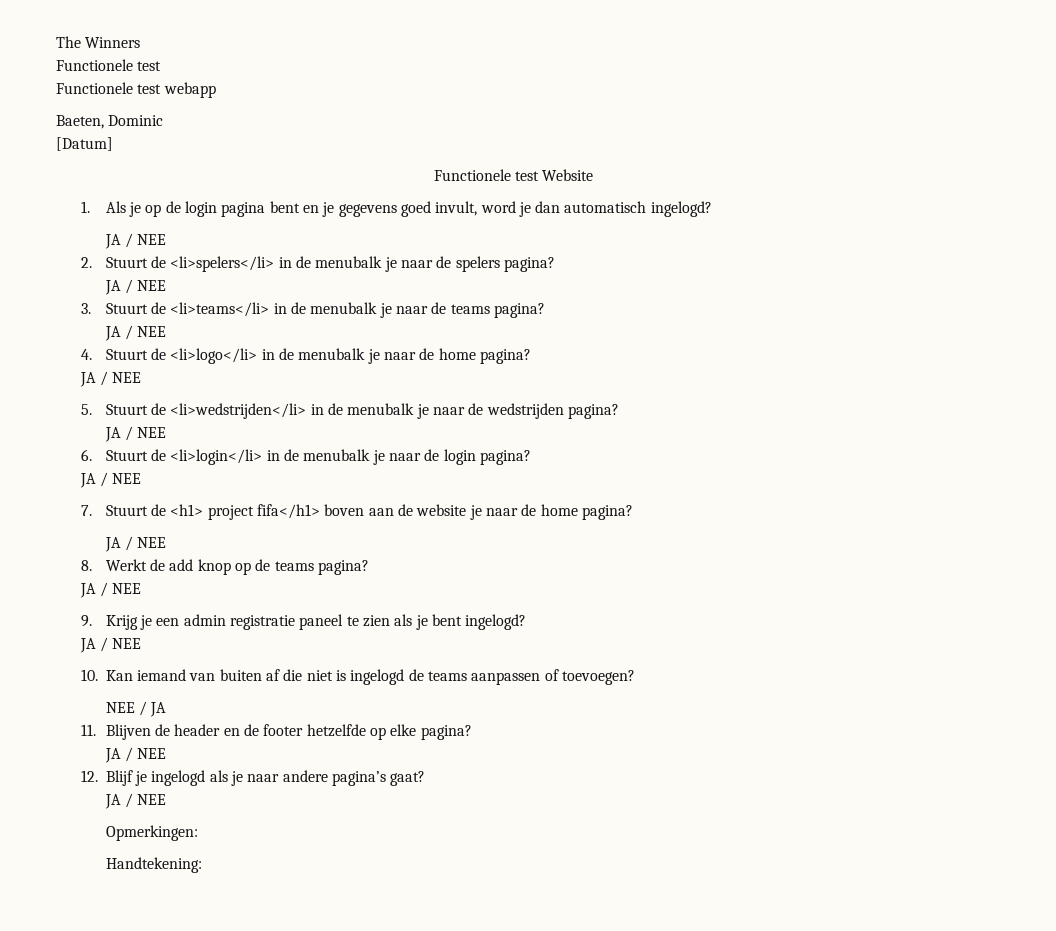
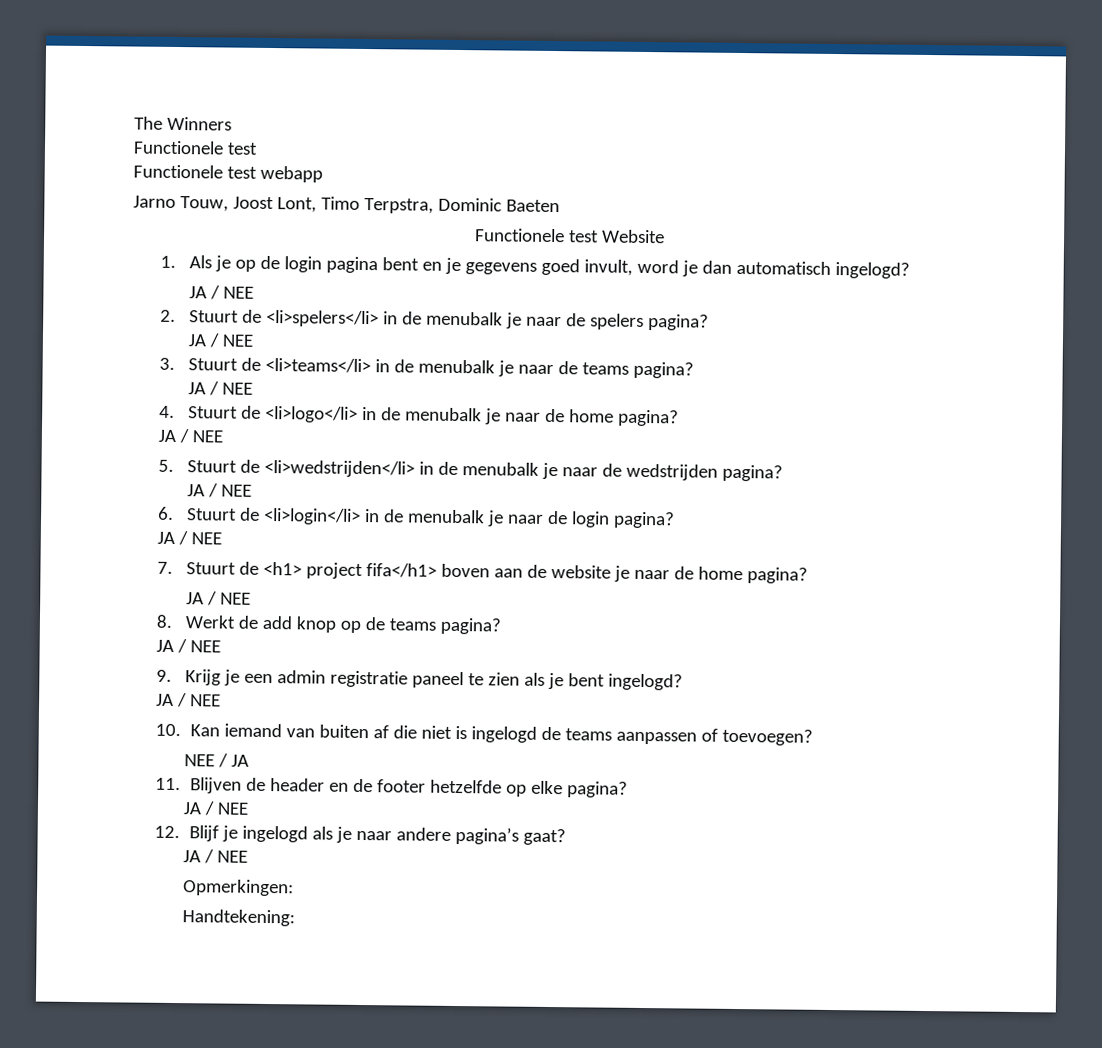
- Baeten, Dominic
- [Datum]
+ Jarno Touw, Joost Lont, Timo Terpstra, Dominic Baeten

